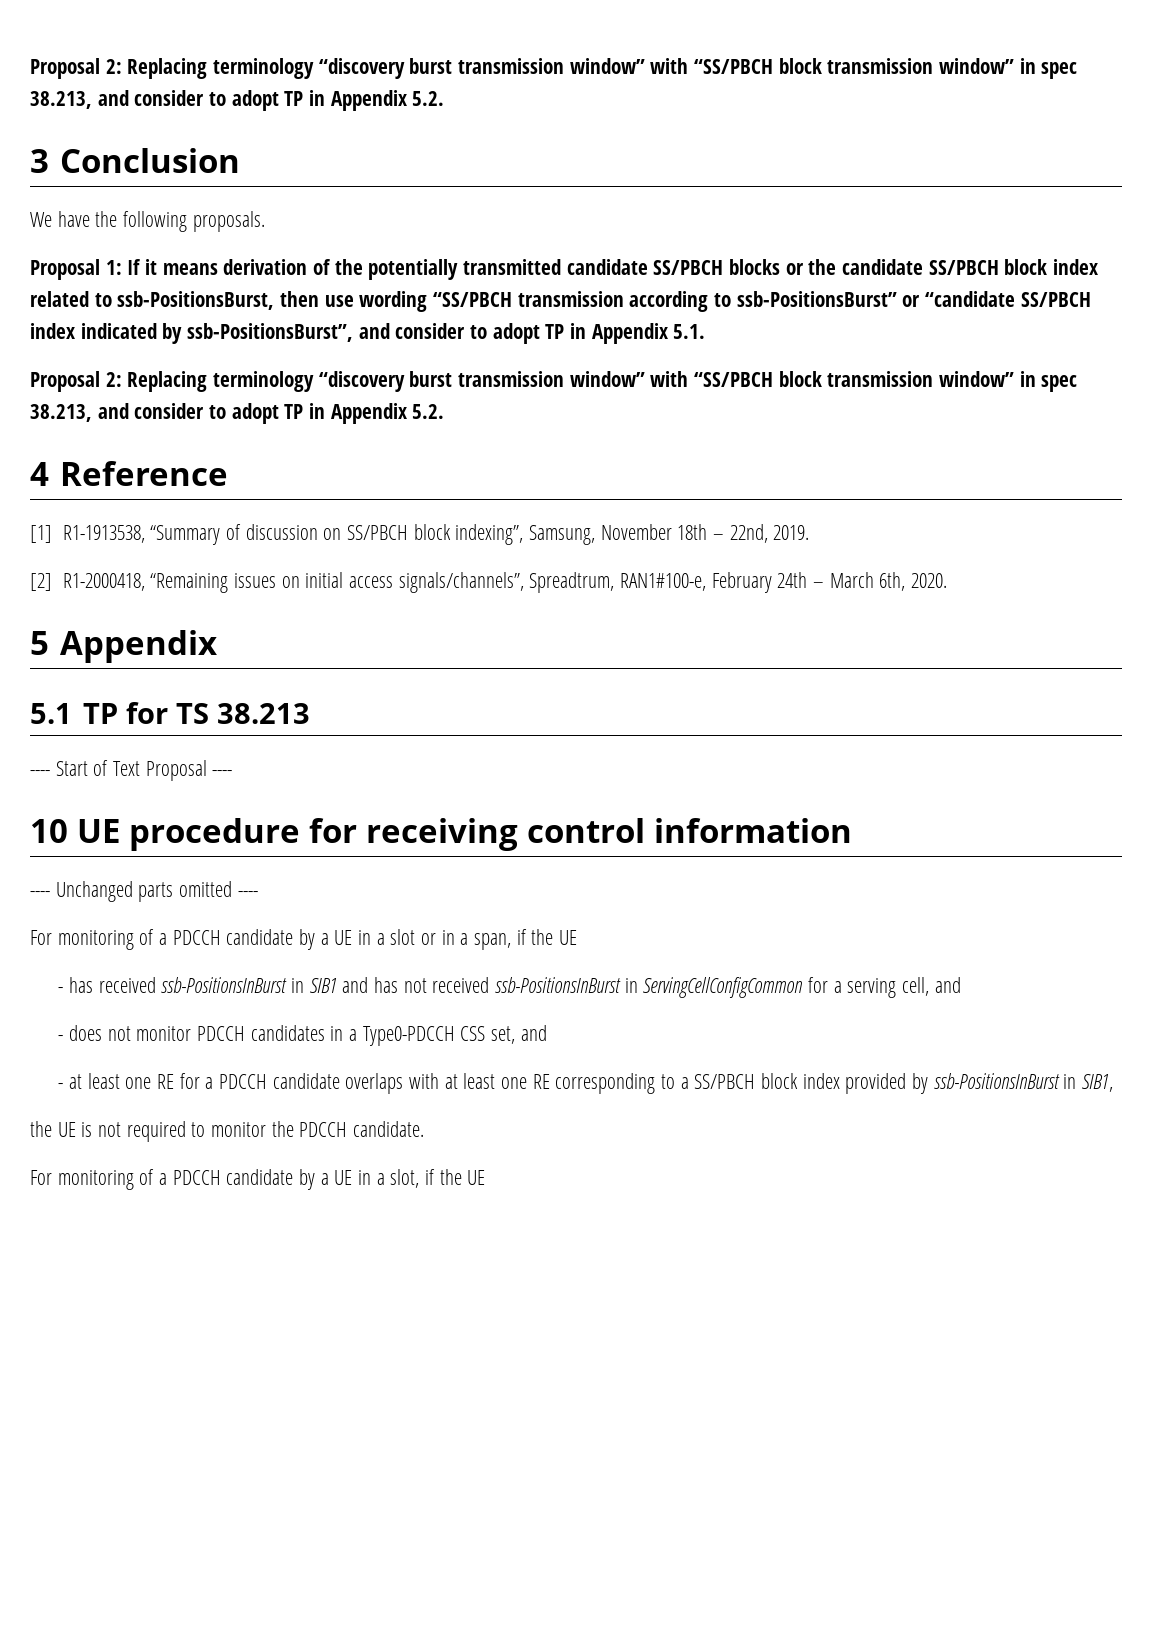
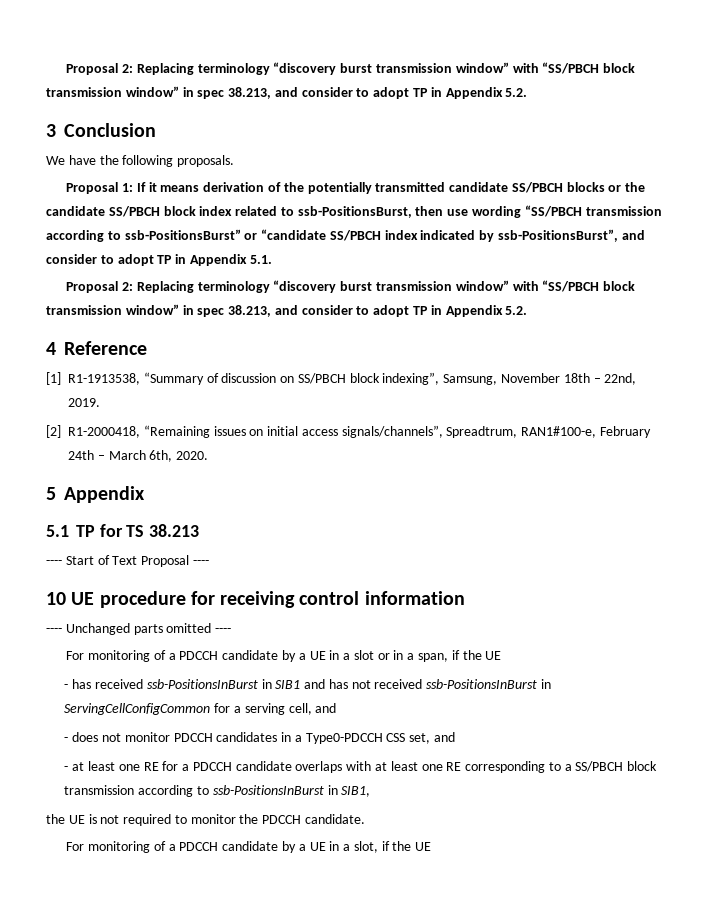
- - at least one RE for a PDCCH candidate overlaps with at least one RE corresponding to a SS/PBCH block index provided by ssb-PositionsInBurst in SIB1,
+ - at least one RE for a PDCCH candidate overlaps with at least one RE corresponding to a SS/PBCH block transmission according to ssb-PositionsInBurst in SIB1,

